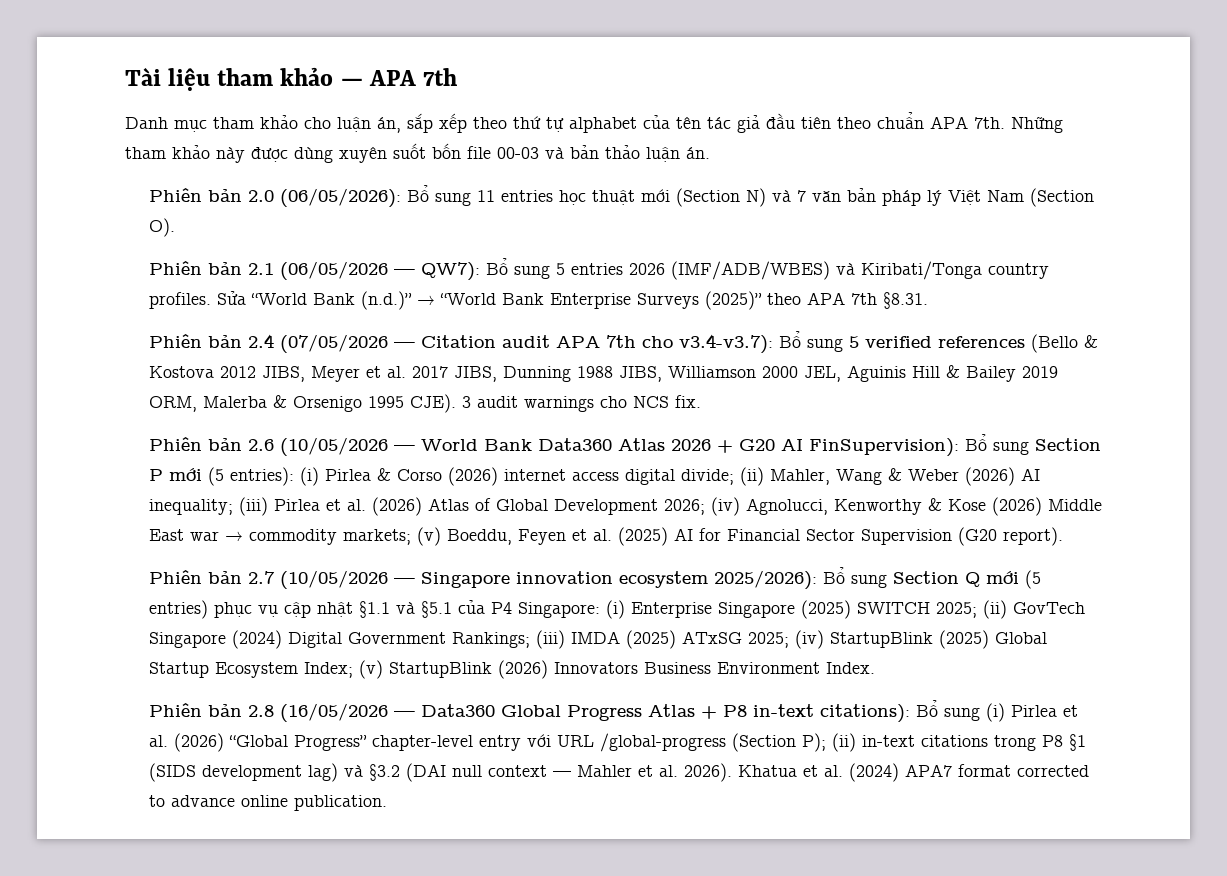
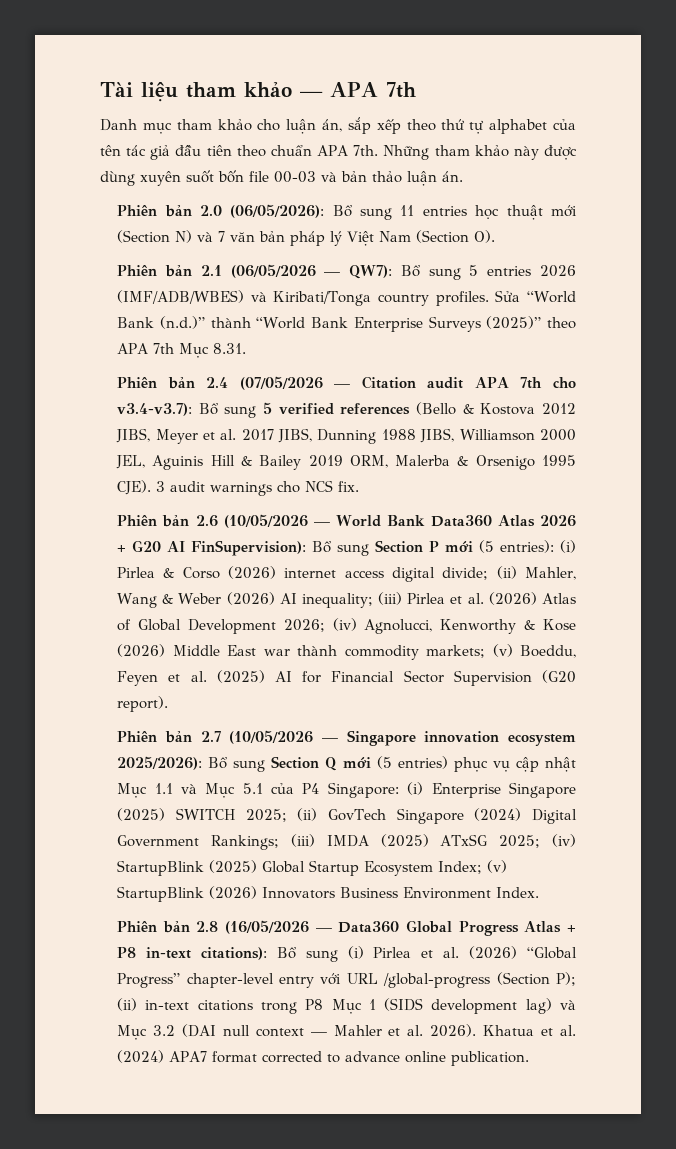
- Sửa “World Bank (n.d.)” → “World Bank Enterprise Surveys (2025)” theo APA 7th §8.31.
+ Sửa “World Bank (n.d.)” thành “World Bank Enterprise Surveys (2025)” theo APA 7th Mục 8.31.
- (iv) Agnolucci, Kenworthy & Kose (2026) Middle East war → commodity markets;
+ (iv) Agnolucci, Kenworthy & Kose (2026) Middle East war thành commodity markets;
- Phiên bản 2.7 (10/05/2026 — Singapore innovation ecosystem 2025/2026): Bổ sung Section Q mới (5 entries) phục vụ cập nhật §1.1 và §5.1 của P4 Singapore: (i) Enterprise Singapore (2025) SWITCH 2025; (ii) GovTech Singapore (2024) Digital Government Rankings; (iii) IMDA (2025) ATxSG 2025; (iv) StartupBlink (2025) Global Startup Ecosystem Index; (v) StartupBlink (2026) Innovators Business Environment Index.
+ Phiên bản 2.7 (10/05/2026 — Singapore innovation ecosystem 2025/2026): Bổ sung Section Q mới (5 entries) phục vụ cập nhật Mục 1.1 và Mục 5.1 của P4 Singapore: (i) Enterprise Singapore (2025) SWITCH 2025; (ii) GovTech Singapore (2024) Digital Government Rankings; (iii) IMDA (2025) ATxSG 2025; (iv) StartupBlink (2025) Global Startup Ecosystem Index; (v) StartupBlink (2026) Innovators Business Environment Index.
- Phiên bản 2.8 (16/05/2026 — Data360 Global Progress Atlas + P8 in-text citations): Bổ sung (i) Pirlea et al. (2026) “Global Progress” chapter-level entry với URL /global-progress (Section P); (ii) in-text citations trong P8 §1 (SIDS development lag) và §3.2 (DAI null context — Mahler et al. 2026).
+ Phiên bản 2.8 (16/05/2026 — Data360 Global Progress Atlas + P8 in-text citations): Bổ sung (i) Pirlea et al. (2026) “Global Progress” chapter-level entry với URL /global-progress (Section P); (ii) in-text citations trong P8 Mục 1 (SIDS development lag) và Mục 3.2 (DAI null context — Mahler et al. 2026).

